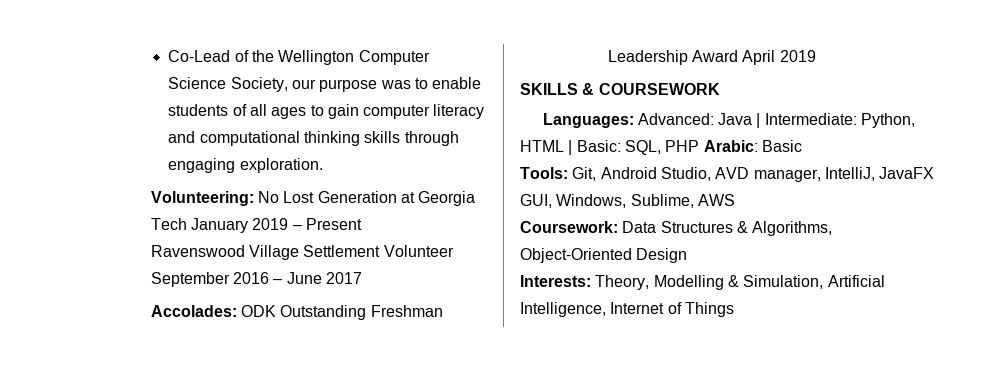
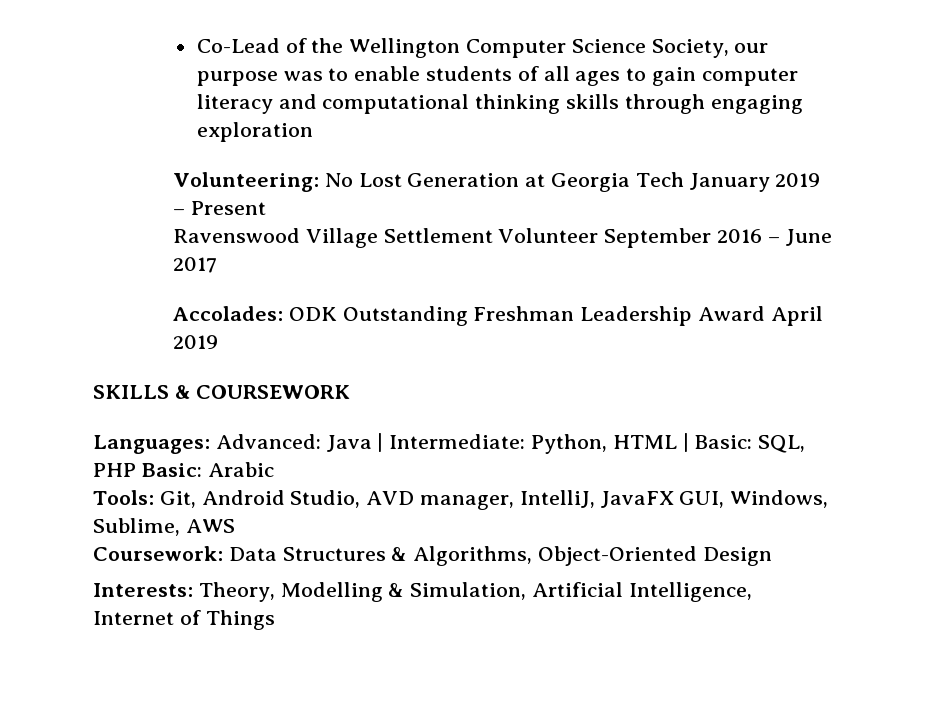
- Co-Lead of the Wellington Computer Science Society, our purpose was to enable students of all ages to gain computer literacy and computational thinking skills through engaging exploration.
+ Co-Lead of the Wellington Computer Science Society, our purpose was to enable students of all ages to gain computer literacy and computational thinking skills through engaging exploration
- Languages: Advanced: Java | Intermediate: Python, HTML | Basic: SQL, PHP Arabic: Basic
+ Languages: Advanced: Java | Intermediate: Python, HTML | Basic: SQL, PHP Basic: Arabic

